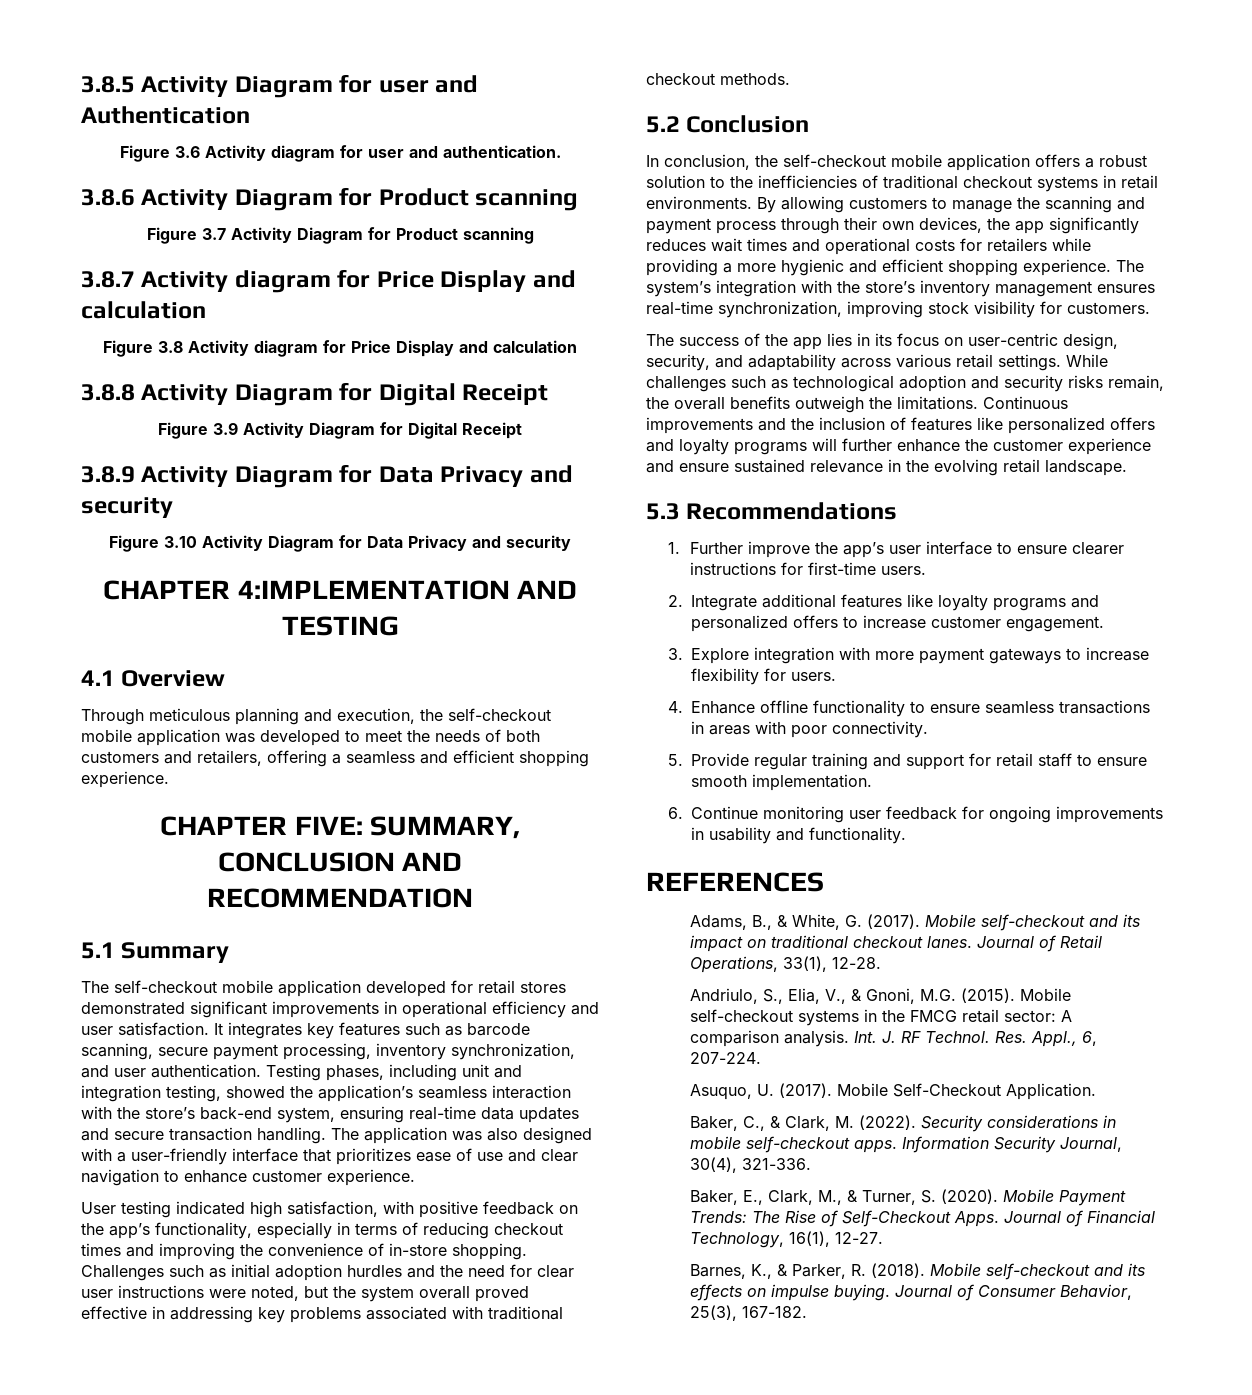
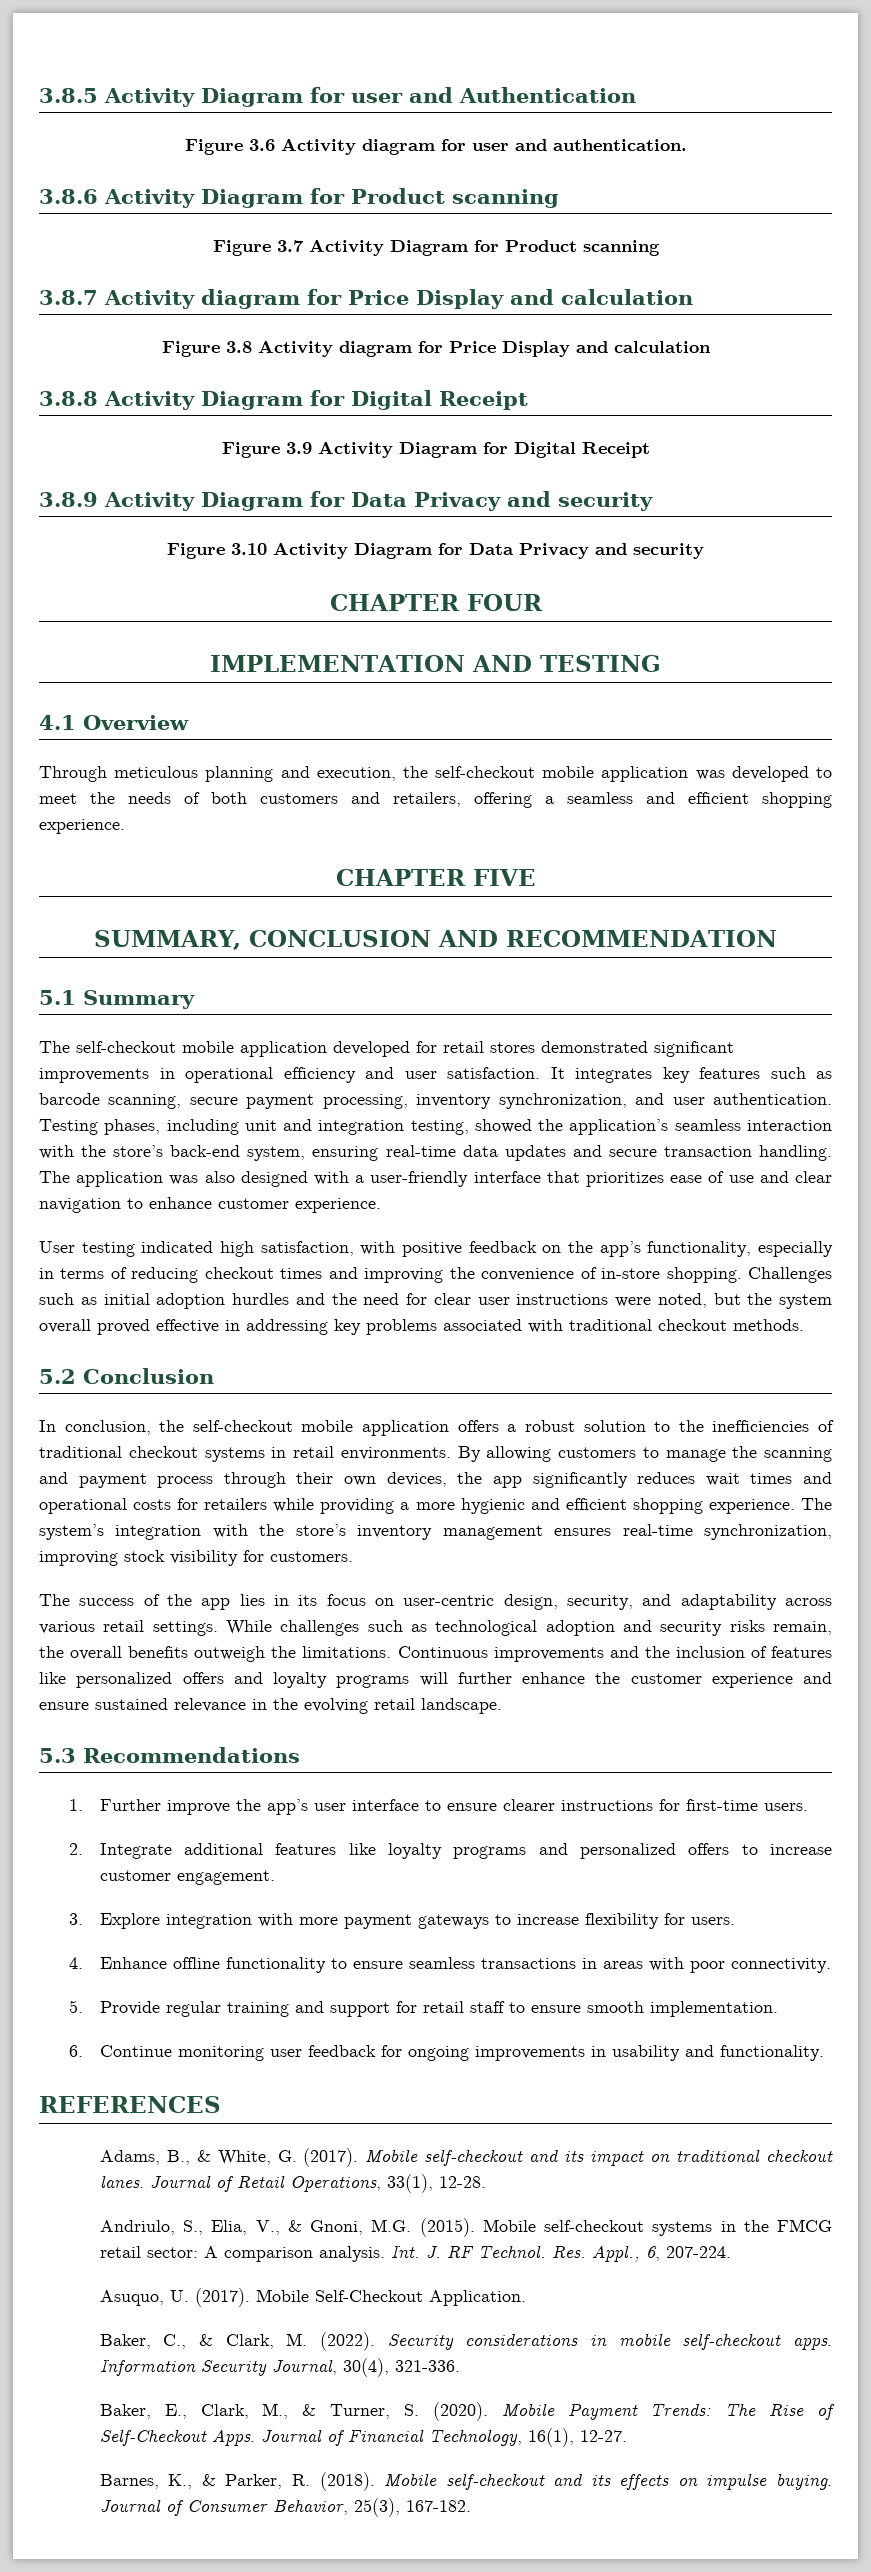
- CHAPTER 4:IMPLEMENTATION AND TESTING
+ CHAPTER FOUR
+ IMPLEMENTATION AND TESTING
- CHAPTER FIVE: SUMMARY, CONCLUSION AND RECOMMENDATION
+ CHAPTER FIVE
+ SUMMARY, CONCLUSION AND RECOMMENDATION

